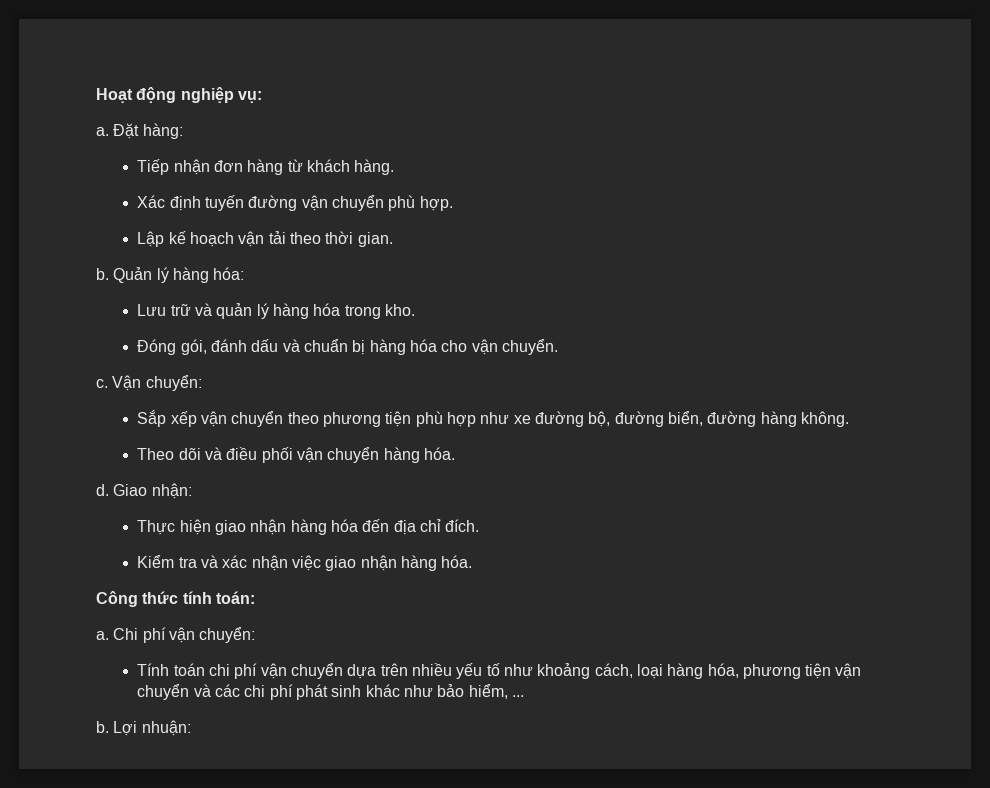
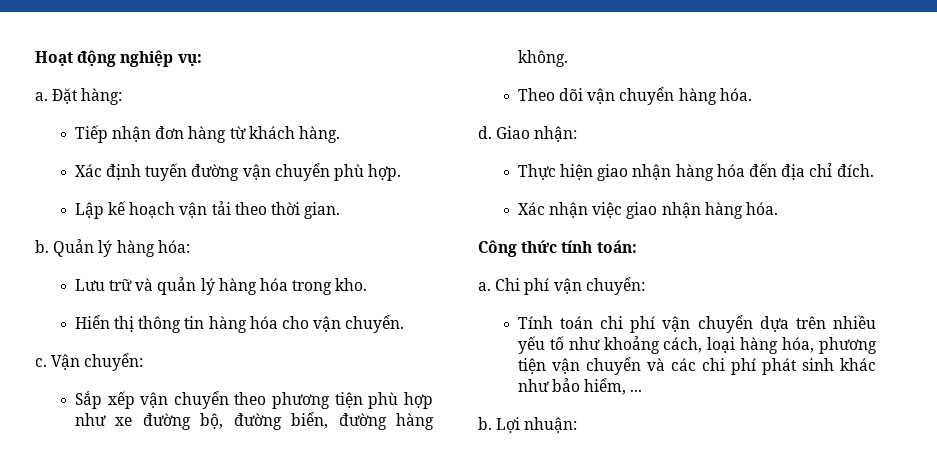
- Đóng gói, đánh dấu và chuẩn bị hàng hóa cho vận chuyển.
+ Hiển thị thông tin hàng hóa cho vận chuyển.
- Theo dõi và điều phối vận chuyển hàng hóa.
+ Theo dõi vận chuyển hàng hóa.
- Kiểm tra và xác nhận việc giao nhận hàng hóa.
+ Xác nhận việc giao nhận hàng hóa.

